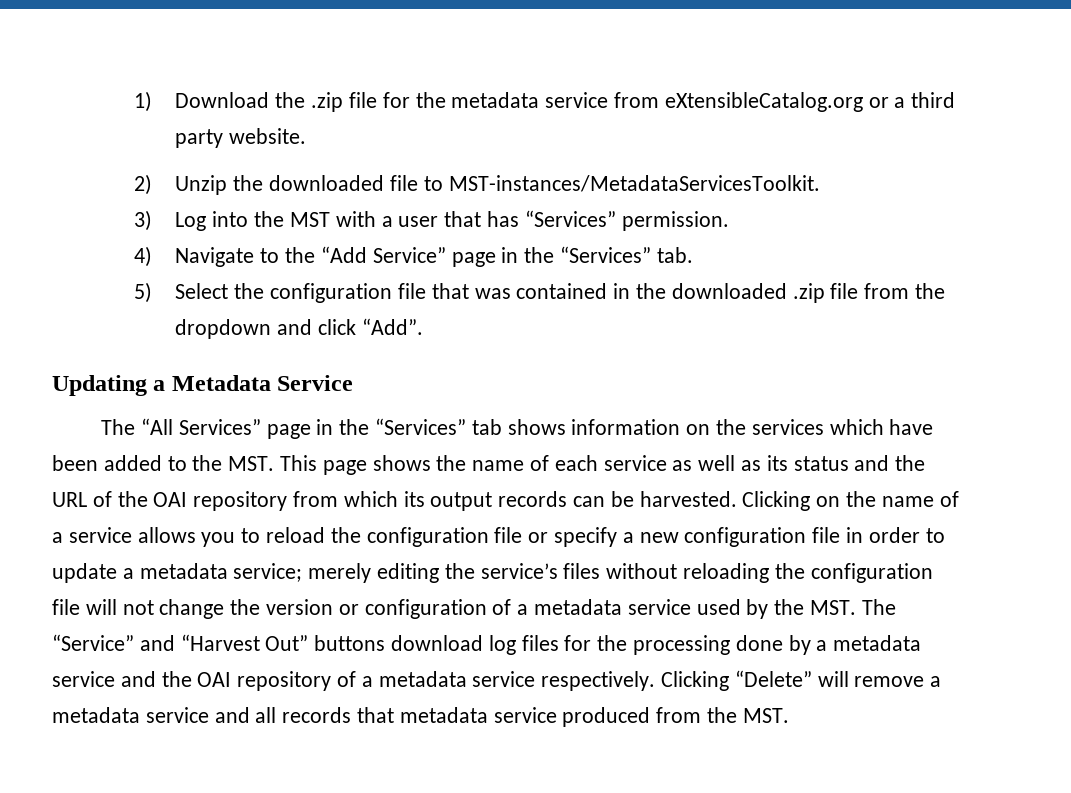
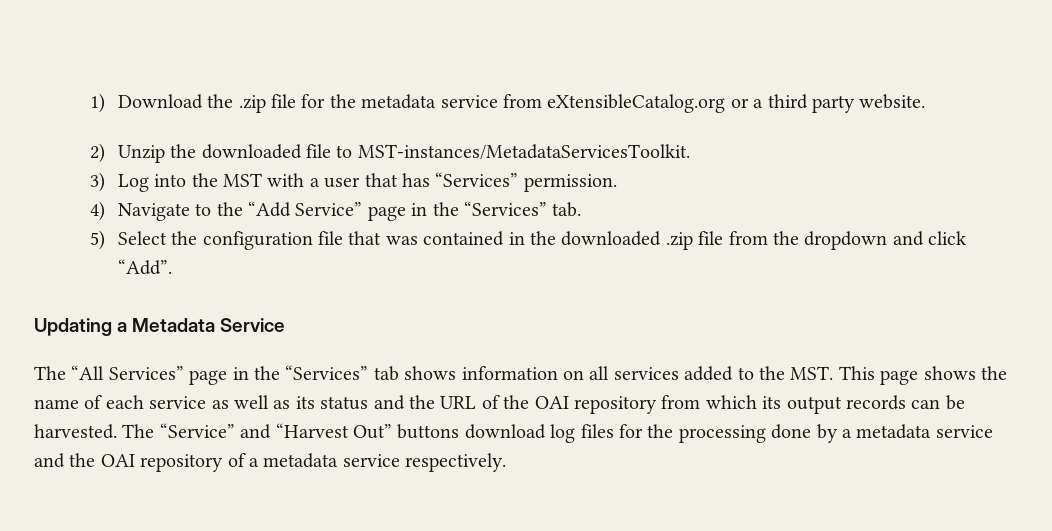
- The “All Services” page in the “Services” tab shows information on the services which have been added to the MST. This page shows the name of each service as well as its status and the URL of the OAI repository from which its output records can be harvested.
+ The “All Services” page in the “Services” tab shows information on all services added to the MST. This page shows the name of each service as well as its status and the URL of the OAI repository from which its output records can be harvested.
- Clicking on the name of a service allows you to reload the configuration file or specify a new configuration file in order to update a metadata service; merely editing the service’s files without reloading the configuration file will not change the version or configuration of a metadata service used by the MST. The “Service” and “Harvest Out” buttons download log files for the processing done by a metadata service and the OAI repository of a metadata service respectively. Clicking “Delete” will remove a metadata service and all records that metadata service produced from the MST.
+ The “Service” and “Harvest Out” buttons download log files for the processing done by a metadata service and the OAI repository of a metadata service respectively.

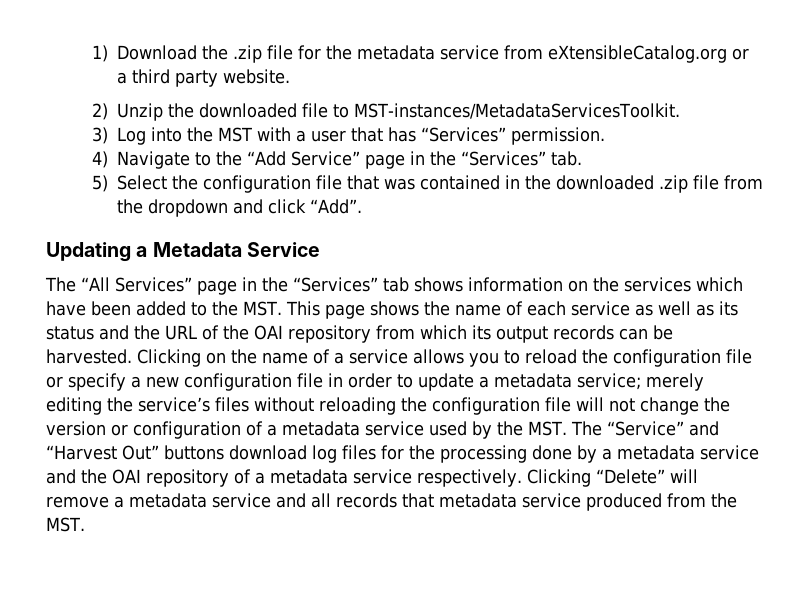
- The “All Services” page in the “Services” tab shows information on all services added to the MST. This page shows the name of each service as well as its status and the URL of the OAI repository from which its output records can be harvested.
+ The “All Services” page in the “Services” tab shows information on the services which have been added to the MST. This page shows the name of each service as well as its status and the URL of the OAI repository from which its output records can be harvested.
- The “Service” and “Harvest Out” buttons download log files for the processing done by a metadata service and the OAI repository of a metadata service respectively.
+ Clicking on the name of a service allows you to reload the configuration file or specify a new configuration file in order to update a metadata service; merely editing the service’s files without reloading the configuration file will not change the version or configuration of a metadata service used by the MST. The “Service” and “Harvest Out” buttons download log files for the processing done by a metadata service and the OAI repository of a metadata service respectively.
+ Clicking “Delete” will remove a metadata service and all records that metadata service produced from the MST.

